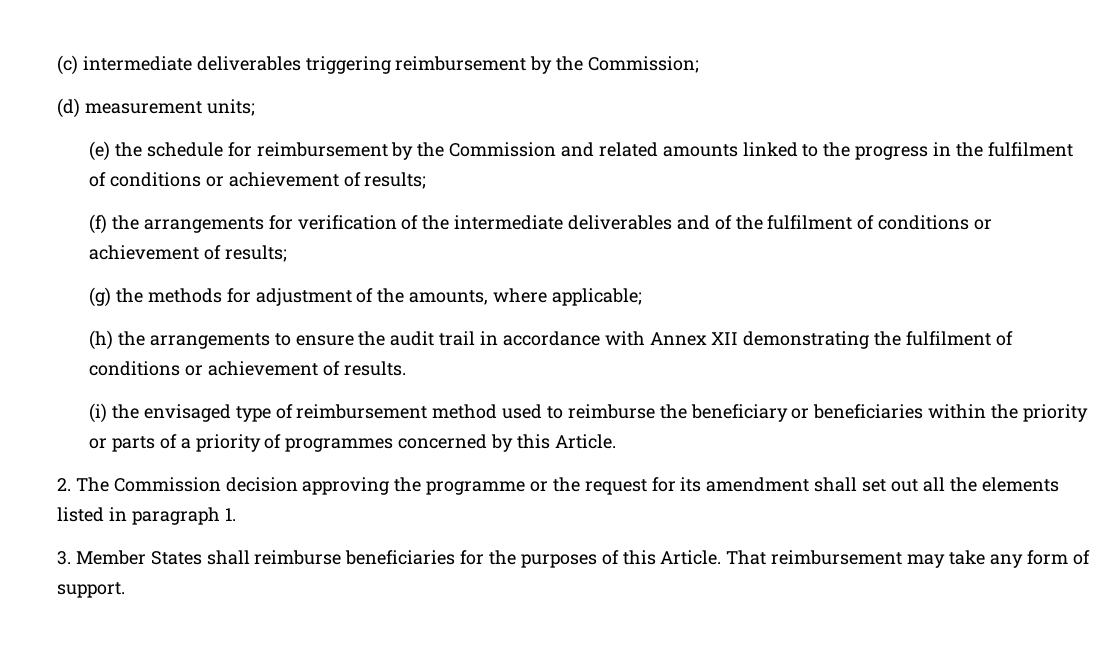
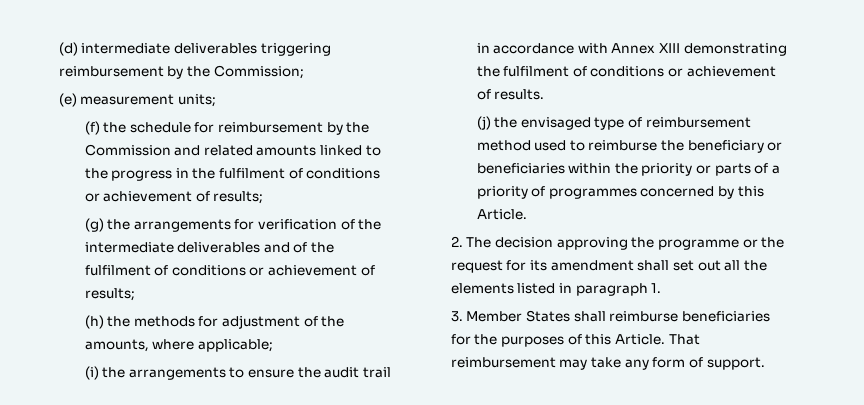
- (c) intermediate deliverables triggering reimbursement by the Commission;
+ (d) intermediate deliverables triggering reimbursement by the Commission;
- (d) measurement units;
+ (e) measurement units;
- (e) the schedule for reimbursement by the Commission and related amounts linked to the progress in the fulfilment of conditions or achievement of results;
+ (f) the schedule for reimbursement by the Commission and related amounts linked to the progress in the fulfilment of conditions or achievement of results;
- (f) the arrangements for verification of the intermediate deliverables and of the fulfilment of conditions or achievement of results;
+ (g) the arrangements for verification of the intermediate deliverables and of the fulfilment of conditions or achievement of results;
- (g) the methods for adjustment of the amounts, where applicable;
+ (h) the methods for adjustment of the amounts, where applicable;
- (h) the arrangements to ensure the audit trail in accordance with Annex XII demonstrating the fulfilment of conditions or achievement of results.
+ (i) the arrangements to ensure the audit trail in accordance with Annex XIII demonstrating the fulfilment of conditions or achievement of results.
- (i) the envisaged type of reimbursement method used to reimburse the beneficiary or beneficiaries within the priority or parts of a priority of programmes concerned by this Article.
+ (j) the envisaged type of reimbursement method used to reimburse the beneficiary or beneficiaries within the priority or parts of a priority of programmes concerned by this Article.
- 2. The Commission decision approving the programme or the request for its amendment shall set out all the elements listed in paragraph 1.
+ 2. The decision approving the programme or the request for its amendment shall set out all the elements listed in paragraph 1.

